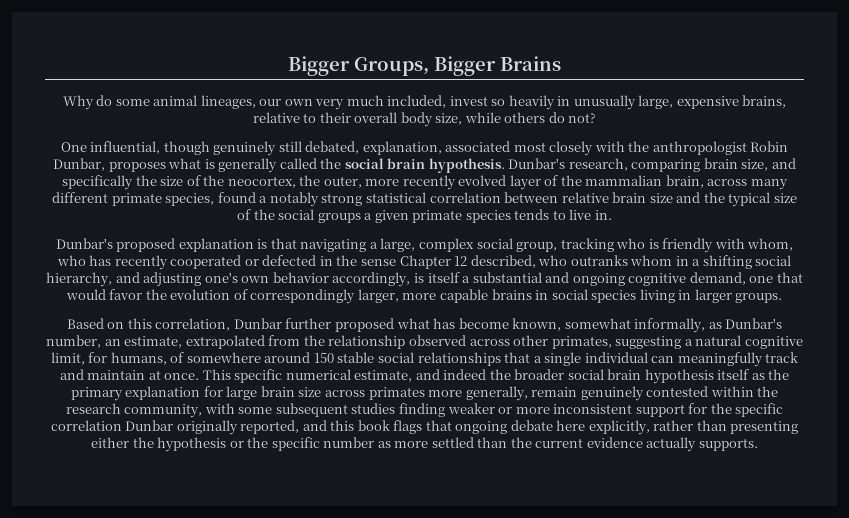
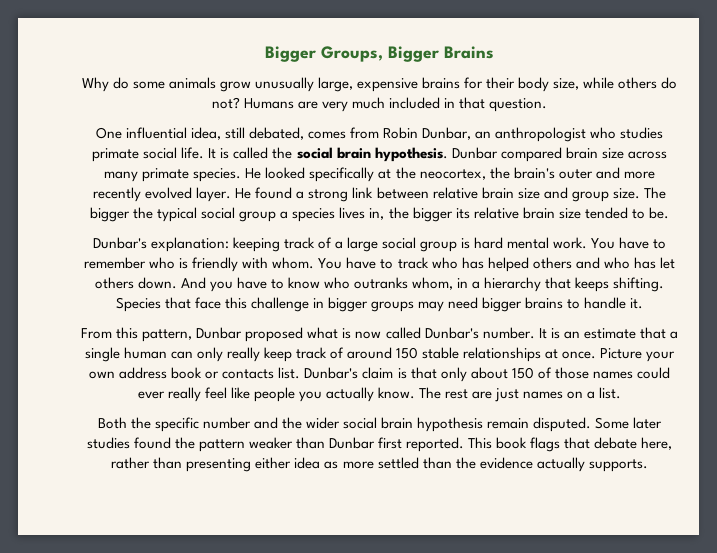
- Why do some animal lineages, our own very much included, invest so heavily in unusually large, expensive brains, relative to their overall body size, while others do not?
- One influential, though genuinely still debated, explanation, associated most closely with the anthropologist Robin Dunbar, proposes what is generally called the social brain hypothesis.
+ Why do some animals grow unusually large, expensive brains for their body size, while others do not? Humans are very much included in that question.
+ One influential idea, still debated, comes from Robin Dunbar, an anthropologist who studies primate social life. It is called the social brain hypothesis.
- Dunbar's research, comparing brain size, and specifically the size of the neocortex, the outer, more recently evolved layer of the mammalian brain, across many different primate species, found a notably strong statistical correlation between relative brain size and the typical size of the social groups a given primate species tends to live in.
- Dunbar's proposed explanation is that navigating a large, complex social group, tracking who is friendly with whom, who has recently cooperated or defected in the sense Chapter 12 described, who outranks whom in a shifting social hierarchy, and adjusting one's own behavior accordingly, is itself a substantial and ongoing cognitive demand, one that would favor the evolution of correspondingly larger, more capable brains in social species living in larger groups.
- Based on this correlation, Dunbar further proposed what has become known, somewhat informally, as Dunbar's number, an estimate, extrapolated from the relationship observed across other primates, suggesting a natural cognitive limit, for humans, of somewhere around 150 stable social relationships that a single individual can meaningfully track and maintain at once. This specific numerical estimate, and indeed the broader social brain hypothesis itself as the primary explanation for large brain size across primates more generally, remain genuinely contested within the research community, with some subsequent studies finding weaker or more inconsistent support for the specific correlation Dunbar originally reported, and this book flags that ongoing debate here explicitly, rather than presenting either the hypothesis or the specific number as more settled than the current evidence actually supports.
+ Dunbar compared brain size across many primate species. He looked specifically at the neocortex, the brain's outer and more recently evolved layer. He found a strong link between relative brain size and group size. The bigger the typical social group a species lives in, the bigger its relative brain size tended to be.
+ Dunbar's explanation: keeping track of a large social group is hard mental work. You have to remember who is friendly with whom. You have to track who has helped others and who has let others down. And you have to know who outranks whom, in a hierarchy that keeps shifting. Species that face this challenge in bigger groups may need bigger brains to handle it.
+ From this pattern, Dunbar proposed what is now called Dunbar's number. It is an estimate that a single human can only really keep track of around 150 stable relationships at once. Picture your own address book or contacts list. Dunbar's claim is that only about 150 of those names could ever really feel like people you actually know. The rest are just names on a list.
+ Both the specific number and the wider social brain hypothesis remain disputed. Some later studies found the pattern weaker than Dunbar first reported. This book flags that debate here, rather than presenting either idea as more settled than the evidence actually supports.

